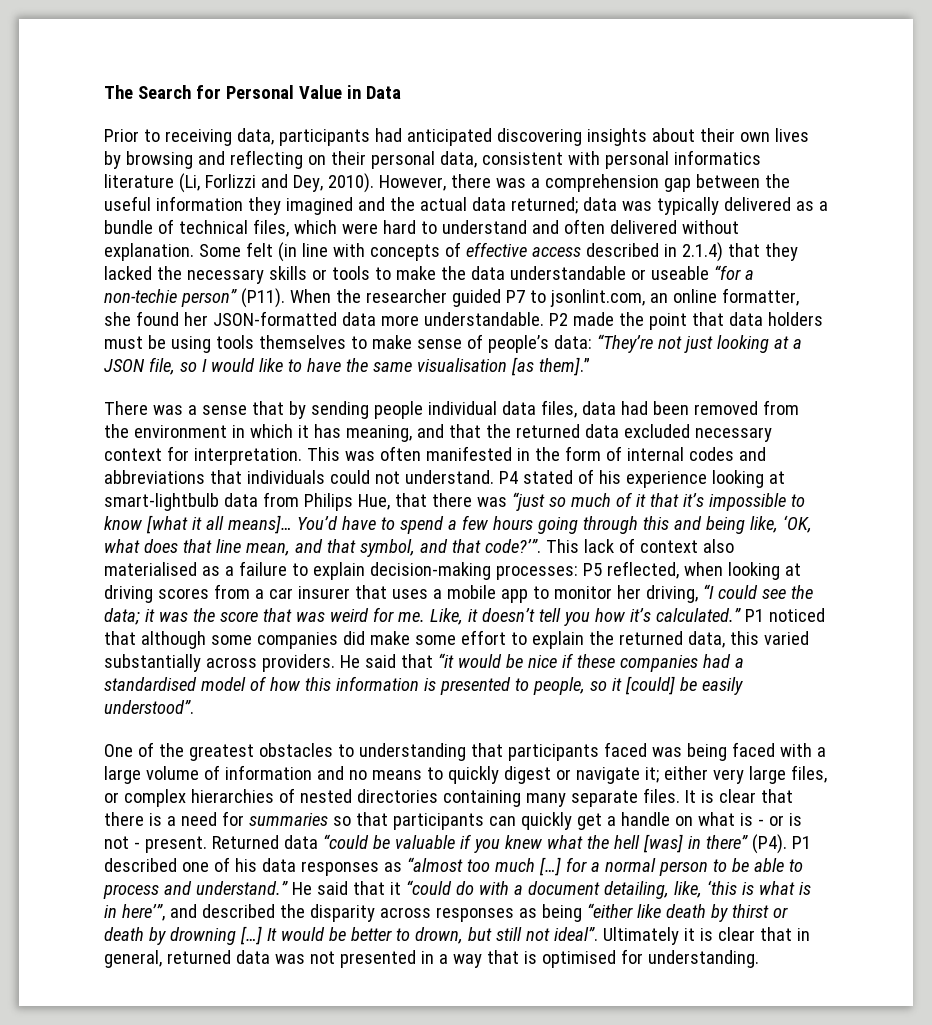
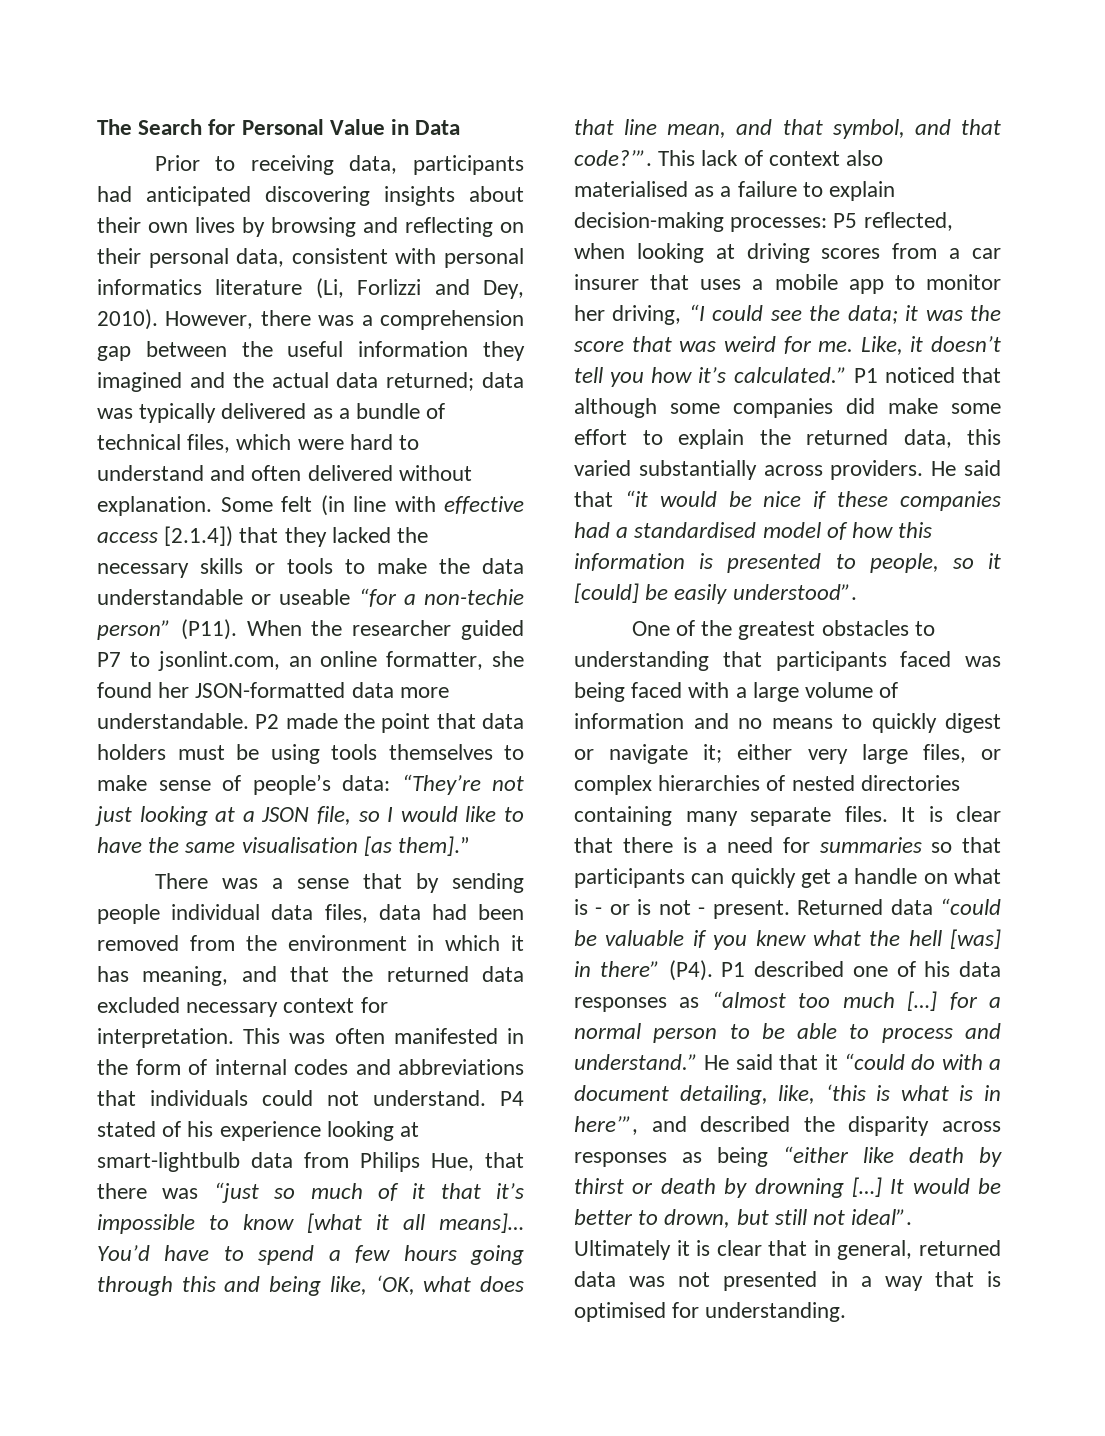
- Some felt (in line with concepts of effective access described in 2.1.4) that they lacked the necessary skills or tools to make the data understandable or useable “for a non-techie person” (P11).
+ Some felt (in line with effective access [2.1.4]) that they lacked the necessary skills or tools to make the data understandable or useable “for a non-techie person” (P11).

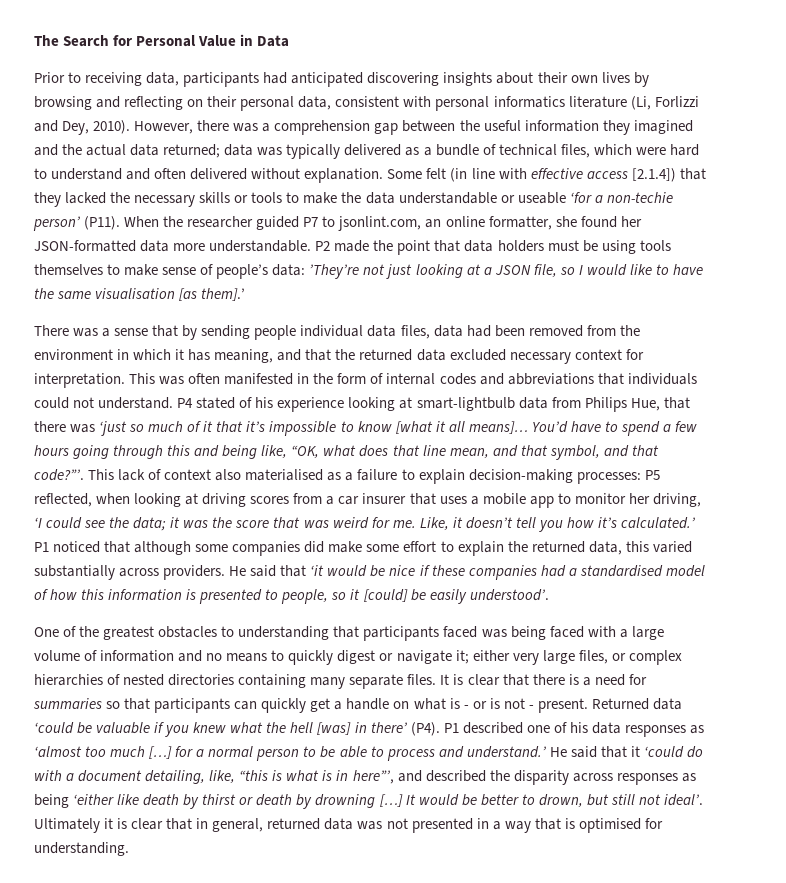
- Some felt (in line with effective access [2.1.4]) that they lacked the necessary skills or tools to make the data understandable or useable “for a non-techie person” (P11).
+ Some felt (in line with effective access [2.1.4]) that they lacked the necessary skills or tools to make the data understandable or useable ‘for a non-techie person’ (P11).
- P2 made the point that data holders must be using tools themselves to make sense of people’s data: “They’re not just looking at a JSON file, so I would like to have the same visualisation [as them].”
+ P2 made the point that data holders must be using tools themselves to make sense of people’s data: ’They’re not just looking at a JSON file, so I would like to have the same visualisation [as them].’
- P4 stated of his experience looking at smart-lightbulb data from Philips Hue, that there was “just so much of it that it’s impossible to know [what it all means]…
+ P4 stated of his experience looking at smart-lightbulb data from Philips Hue, that there was ‘just so much of it that it’s impossible to know [what it all means]…
- You’d have to spend a few hours going through this and being like, ‘OK, what does that line mean, and that symbol, and that code?’”.
+ You’d have to spend a few hours going through this and being like, “OK, what does that line mean, and that symbol, and that code?”’.
- This lack of context also materialised as a failure to explain decision-making processes: P5 reflected, when looking at driving scores from a car insurer that uses a mobile app to monitor her driving, “I could see the data; it was the score that was weird for me.
+ This lack of context also materialised as a failure to explain decision-making processes: P5 reflected, when looking at driving scores from a car insurer that uses a mobile app to monitor her driving, ‘I could see the data; it was the score that was weird for me.
- Like, it doesn’t tell you how it’s calculated.”
+ Like, it doesn’t tell you how it’s calculated.’
- He said that “it would be nice if these companies had a standardised model of how this information is presented to people, so it [could] be easily understood”.
+ He said that ‘it would be nice if these companies had a standardised model of how this information is presented to people, so it [could] be easily understood’.
- Returned data “could be valuable if you knew what the hell [was] in there” (P4). P1 described one of his data responses as “almost too much […] for a normal person to be able to process and understand.”
+ Returned data ‘could be valuable if you knew what the hell [was] in there’ (P4). P1 described one of his data responses as ‘almost too much […] for a normal person to be able to process and understand.’
- He said that it “could do with a document detailing, like, ‘this is what is in here’”, and described the disparity across responses as being “either like death by thirst or death by drowning […]
+ He said that it ‘could do with a document detailing, like, “this is what is in here”’, and described the disparity across responses as being ‘either like death by thirst or death by drowning […]
- It would be better to drown, but still not ideal”.
+ It would be better to drown, but still not ideal’.

